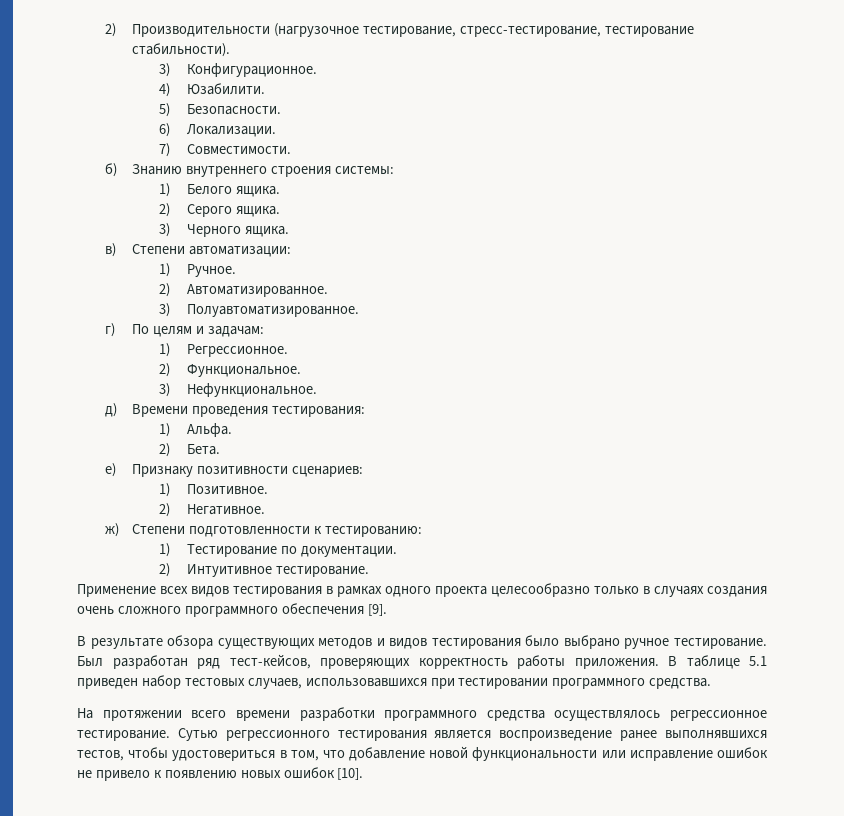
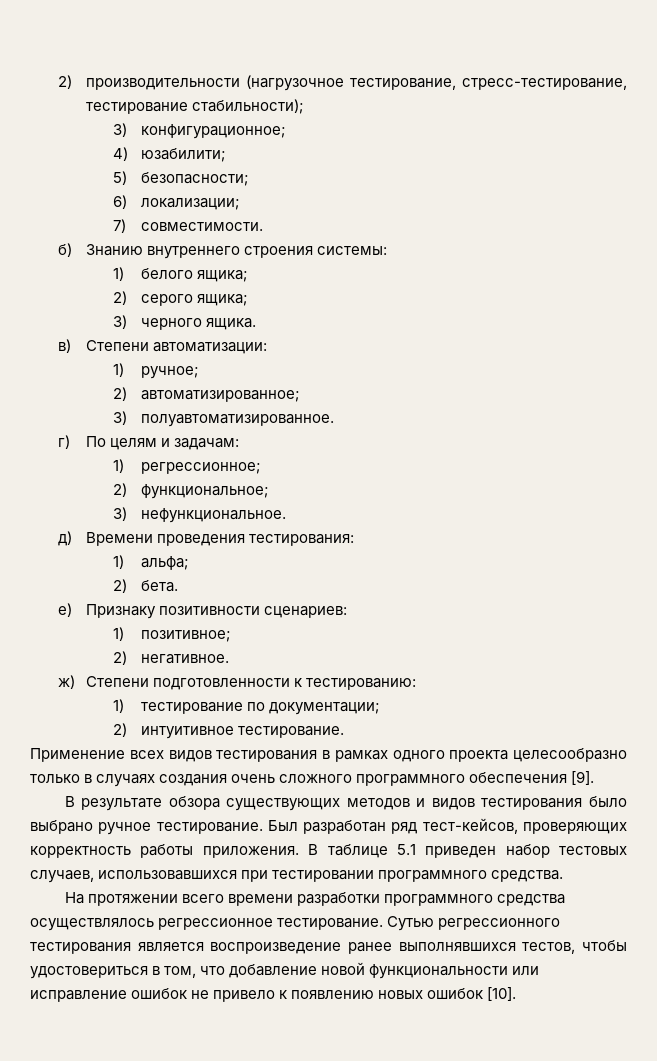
- 2) Производительности (нагрузочное тестирование, стресс-тестирование, тестирование стабильности).
- 3) Конфигурационное.
+ 2) производительности (нагрузочное тестирование, стресс-тестирование, тестирование стабильности);
+ 3) конфигурационное;
- 4) Юзабилити.
+ 4) юзабилити;
- 5) Безопасности.
+ 5) безопасности;
- 6) Локализации.
+ 6) локализации;
- 7) Совместимости.
+ 7) совместимости.
- 1) Белого ящика.
- 2) Серого ящика.
- 3) Черного ящика.
+ 1) белого ящика;
+ 2) серого ящика;
+ 3) черного ящика.
- 1) Ручное.
- 2) Автоматизированное.
- 3) Полуавтоматизированное.
+ 1) ручное;
+ 2) автоматизированное;
+ 3) полуавтоматизированное.
- 1) Регрессионное.
- 2) Функциональное.
- 3) Нефункциональное.
+ 1) регрессионное;
+ 2) функциональное;
+ 3) нефункциональное.
- 1) Альфа.
- 2) Бета.
+ 1) альфа;
+ 2) бета.
- 1) Позитивное.
- 2) Негативное.
+ 1) позитивное;
+ 2) негативное.
- 1) Тестирование по документации.
- 2) Интуитивное тестирование.
+ 1) тестирование по документации;
+ 2) интуитивное тестирование.

